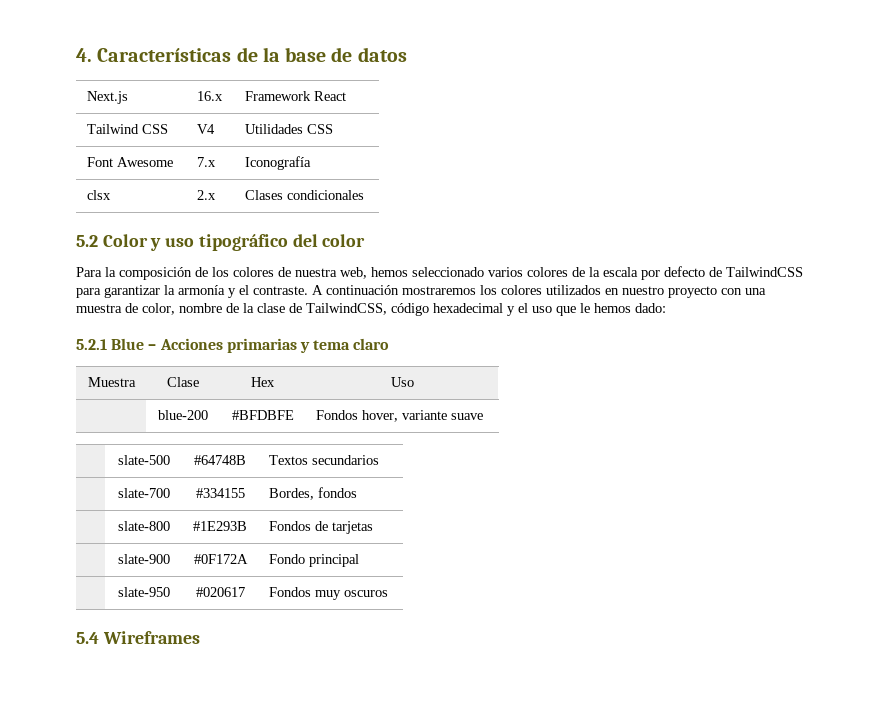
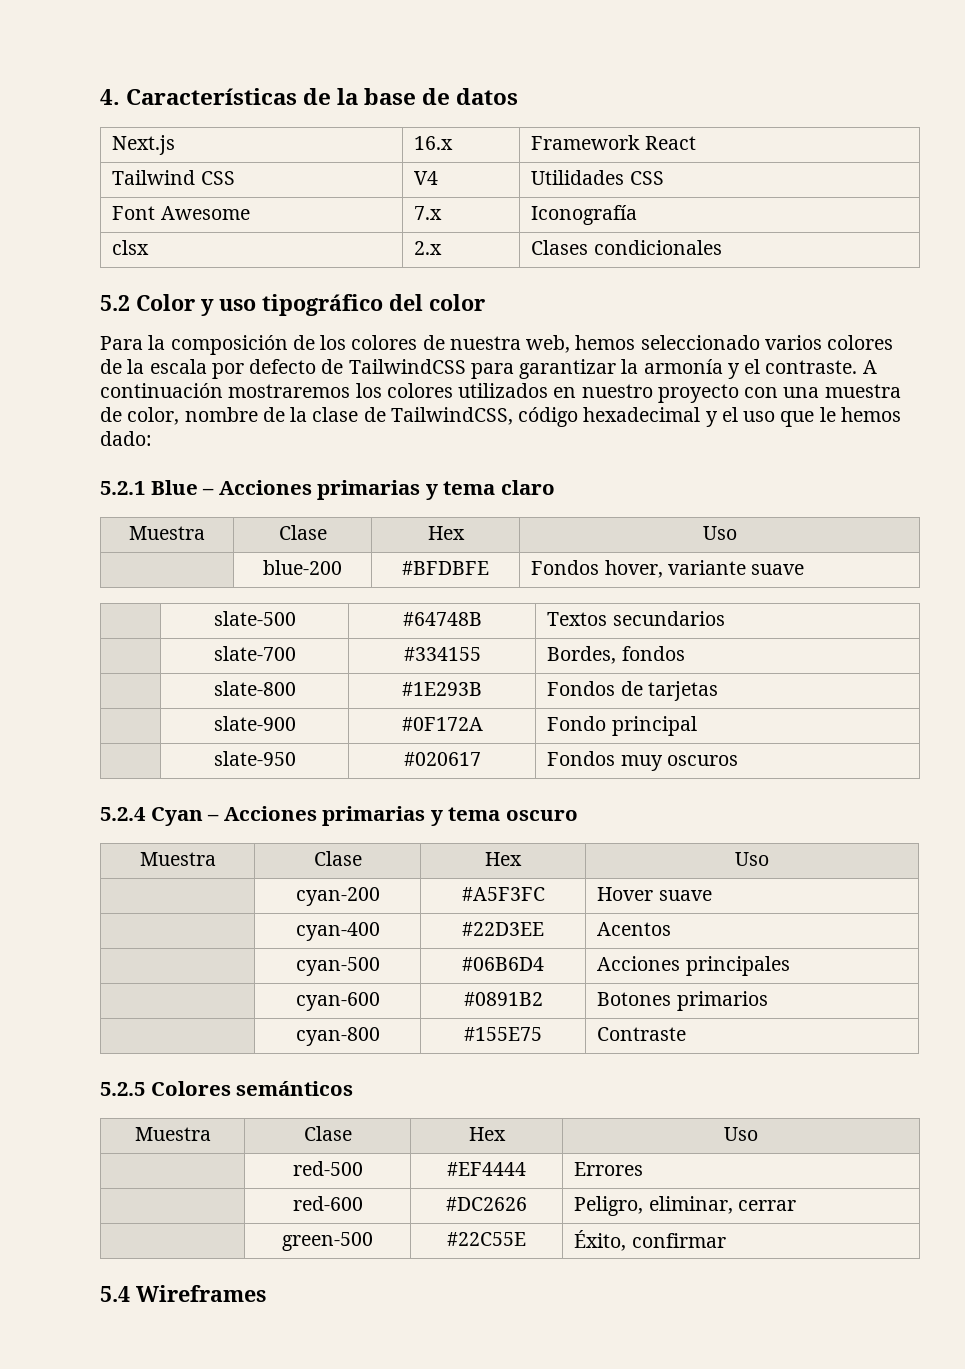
+ 5.2.4 Cyan – Acciones primarias y tema oscuro
+ Muestra | Clase | Hex | Uso
+ | cyan-200 | #A5F3FC | Hover suave
+ | cyan-400 | #22D3EE | Acentos
+ | cyan-500 | #06B6D4 | Acciones principales
+ | cyan-600 | #0891B2 | Botones primarios
+ | cyan-800 | #155E75 | Contraste
+ 5.2.5 Colores semánticos
+ Muestra | Clase | Hex | Uso
+ | red-500 | #EF4444 | Errores
+ | red-600 | #DC2626 | Peligro, eliminar, cerrar
+ | green-500 | #22C55E | Éxito, confirmar

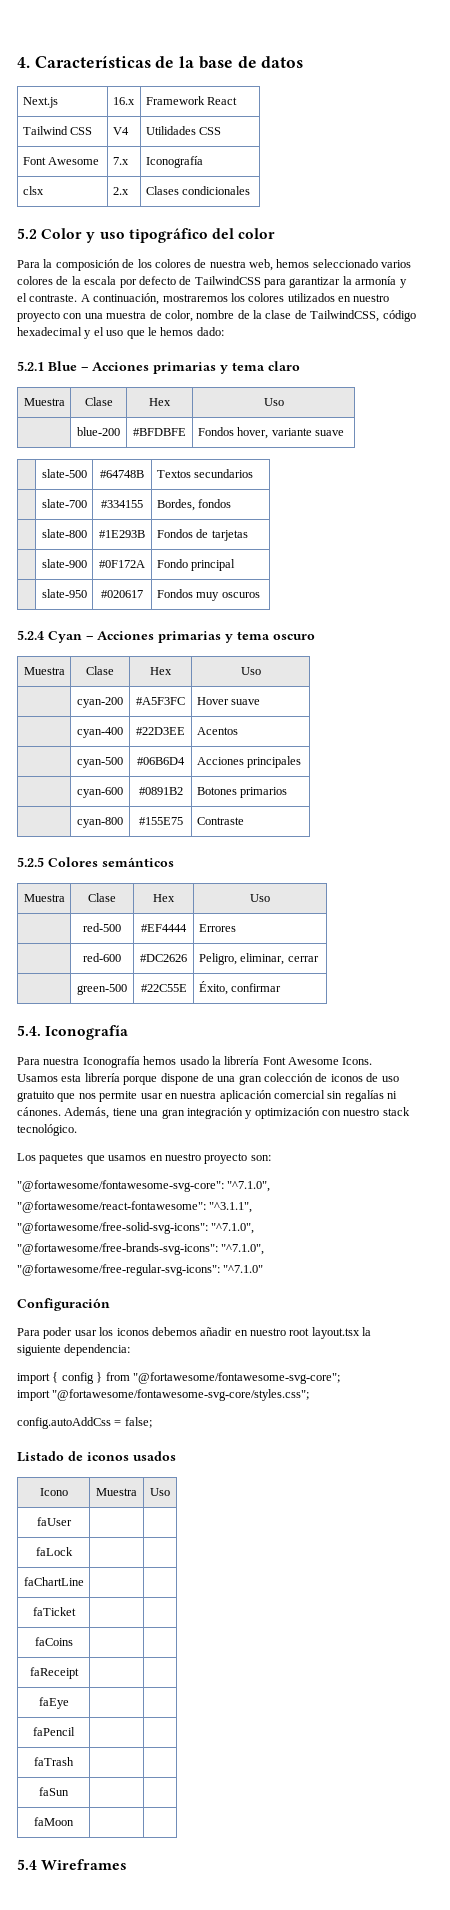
- A continuación mostraremos los colores utilizados en nuestro proyecto con una muestra de color, nombre de la clase de TailwindCSS, código hexadecimal y el uso que le hemos dado:
+ A continuación, mostraremos los colores utilizados en nuestro proyecto con una muestra de color, nombre de la clase de TailwindCSS, código hexadecimal y el uso que le hemos dado:
+ 5.4. Iconografía
+ Para nuestra Iconografía hemos usado la librería Font Awesome Icons. Usamos esta librería porque dispone de una gran colección de iconos de uso gratuito que nos permite usar en nuestra aplicación comercial sin regalías ni cánones. Además, tiene una gran integración y optimización con nuestro stack tecnológico.
+ Los paquetes que usamos en nuestro proyecto son:
+ "@fortawesome/fontawesome-svg-core": "^7.1.0",
+ "@fortawesome/react-fontawesome": "^3.1.1",
+ "@fortawesome/free-solid-svg-icons": "^7.1.0",
+ "@fortawesome/free-brands-svg-icons": "^7.1.0",
+ "@fortawesome/free-regular-svg-icons": "^7.1.0"
+ Configuración
+ Para poder usar los iconos debemos añadir en nuestro root layout.tsx la siguiente dependencia:
+ import { config } from "@fortawesome/fontawesome-svg-core";
+ import "@fortawesome/fontawesome-svg-core/styles.css";
+ config.autoAddCss = false;
+ Listado de iconos usados
+ Icono | Muestra | Uso
+ faUser | |
+ faLock | |
+ faChartLine | |
+ faTicket | |
+ faCoins | |
+ faReceipt | |
+ faEye | |
+ faPencil | |
+ faTrash | |
+ faSun | |
+ faMoon | |

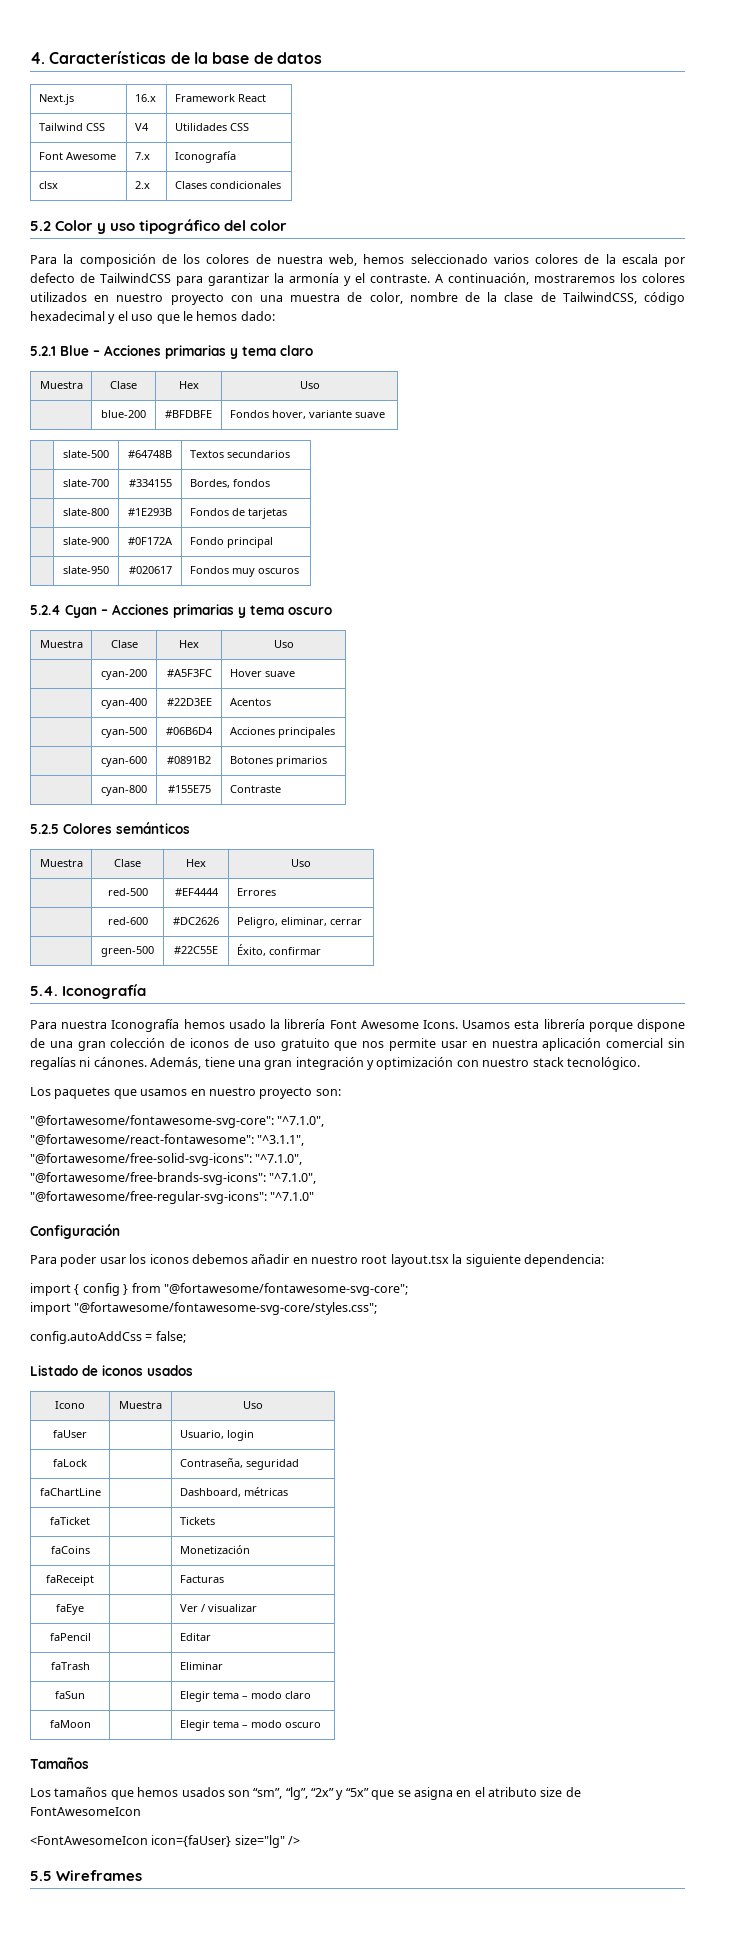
- faUser | |
+ faUser | | Usuario, login
- faLock | |
+ faLock | | Contraseña, seguridad
- faChartLine | |
+ faChartLine | | Dashboard, métricas
- faTicket | |
+ faTicket | | Tickets
- faCoins | |
+ faCoins | | Monetización
- faReceipt | |
+ faReceipt | | Facturas
- faEye | |
+ faEye | | Ver / visualizar
- faPencil | |
+ faPencil | | Editar
- faTrash | |
+ faTrash | | Eliminar
- faSun | |
- faMoon | |
- 5.4 Wireframes
+ faSun | | Elegir tema – modo claro
+ faMoon | | Elegir tema – modo oscuro
+ Tamaños
+ Los tamaños que hemos usados son “sm”, “lg”, “2x” y “5x” que se asigna en el atributo size de FontAwesomeIcon
+ <FontAwesomeIcon icon={faUser} size="lg" />
+ 5.5 Wireframes

